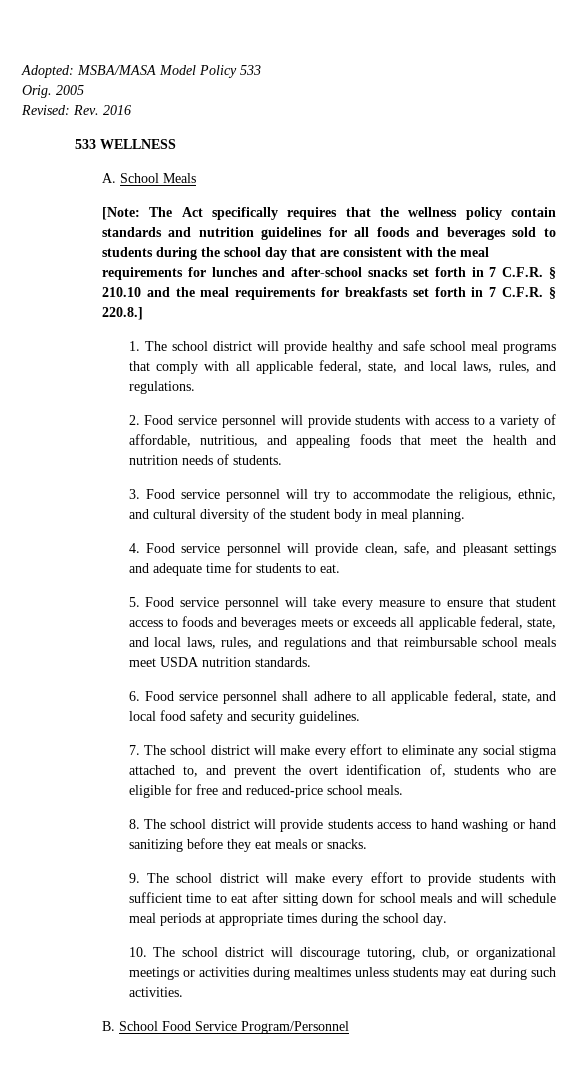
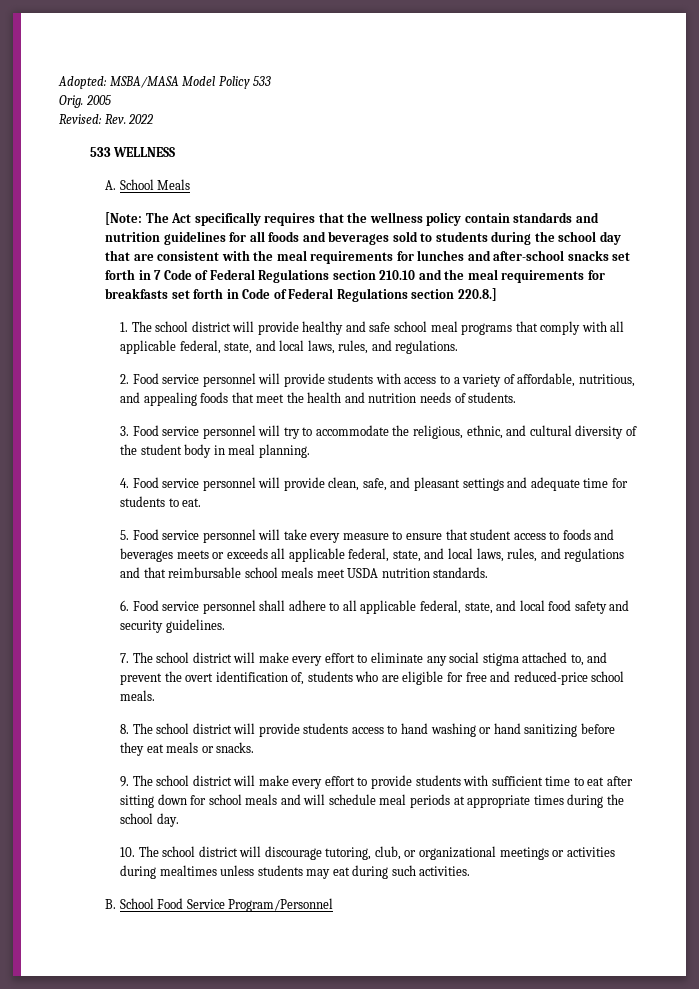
- Revised: Rev. 2016
+ Revised: Rev. 2022
- [Note: The Act specifically requires that the wellness policy contain standards and nutrition guidelines for all foods and beverages sold to students during the school day that are consistent with the meal requirements for lunches and after-school snacks set forth in 7 C.F.R. § 210.10 and the meal requirements for breakfasts set forth in 7 C.F.R. § 220.8.]
+ [Note: The Act specifically requires that the wellness policy contain standards and nutrition guidelines for all foods and beverages sold to students during the school day that are consistent with the meal requirements for lunches and after-school snacks set forth in 7 Code of Federal Regulations section 210.10 and the meal requirements for breakfasts set forth in Code of Federal Regulations section 220.8.]

